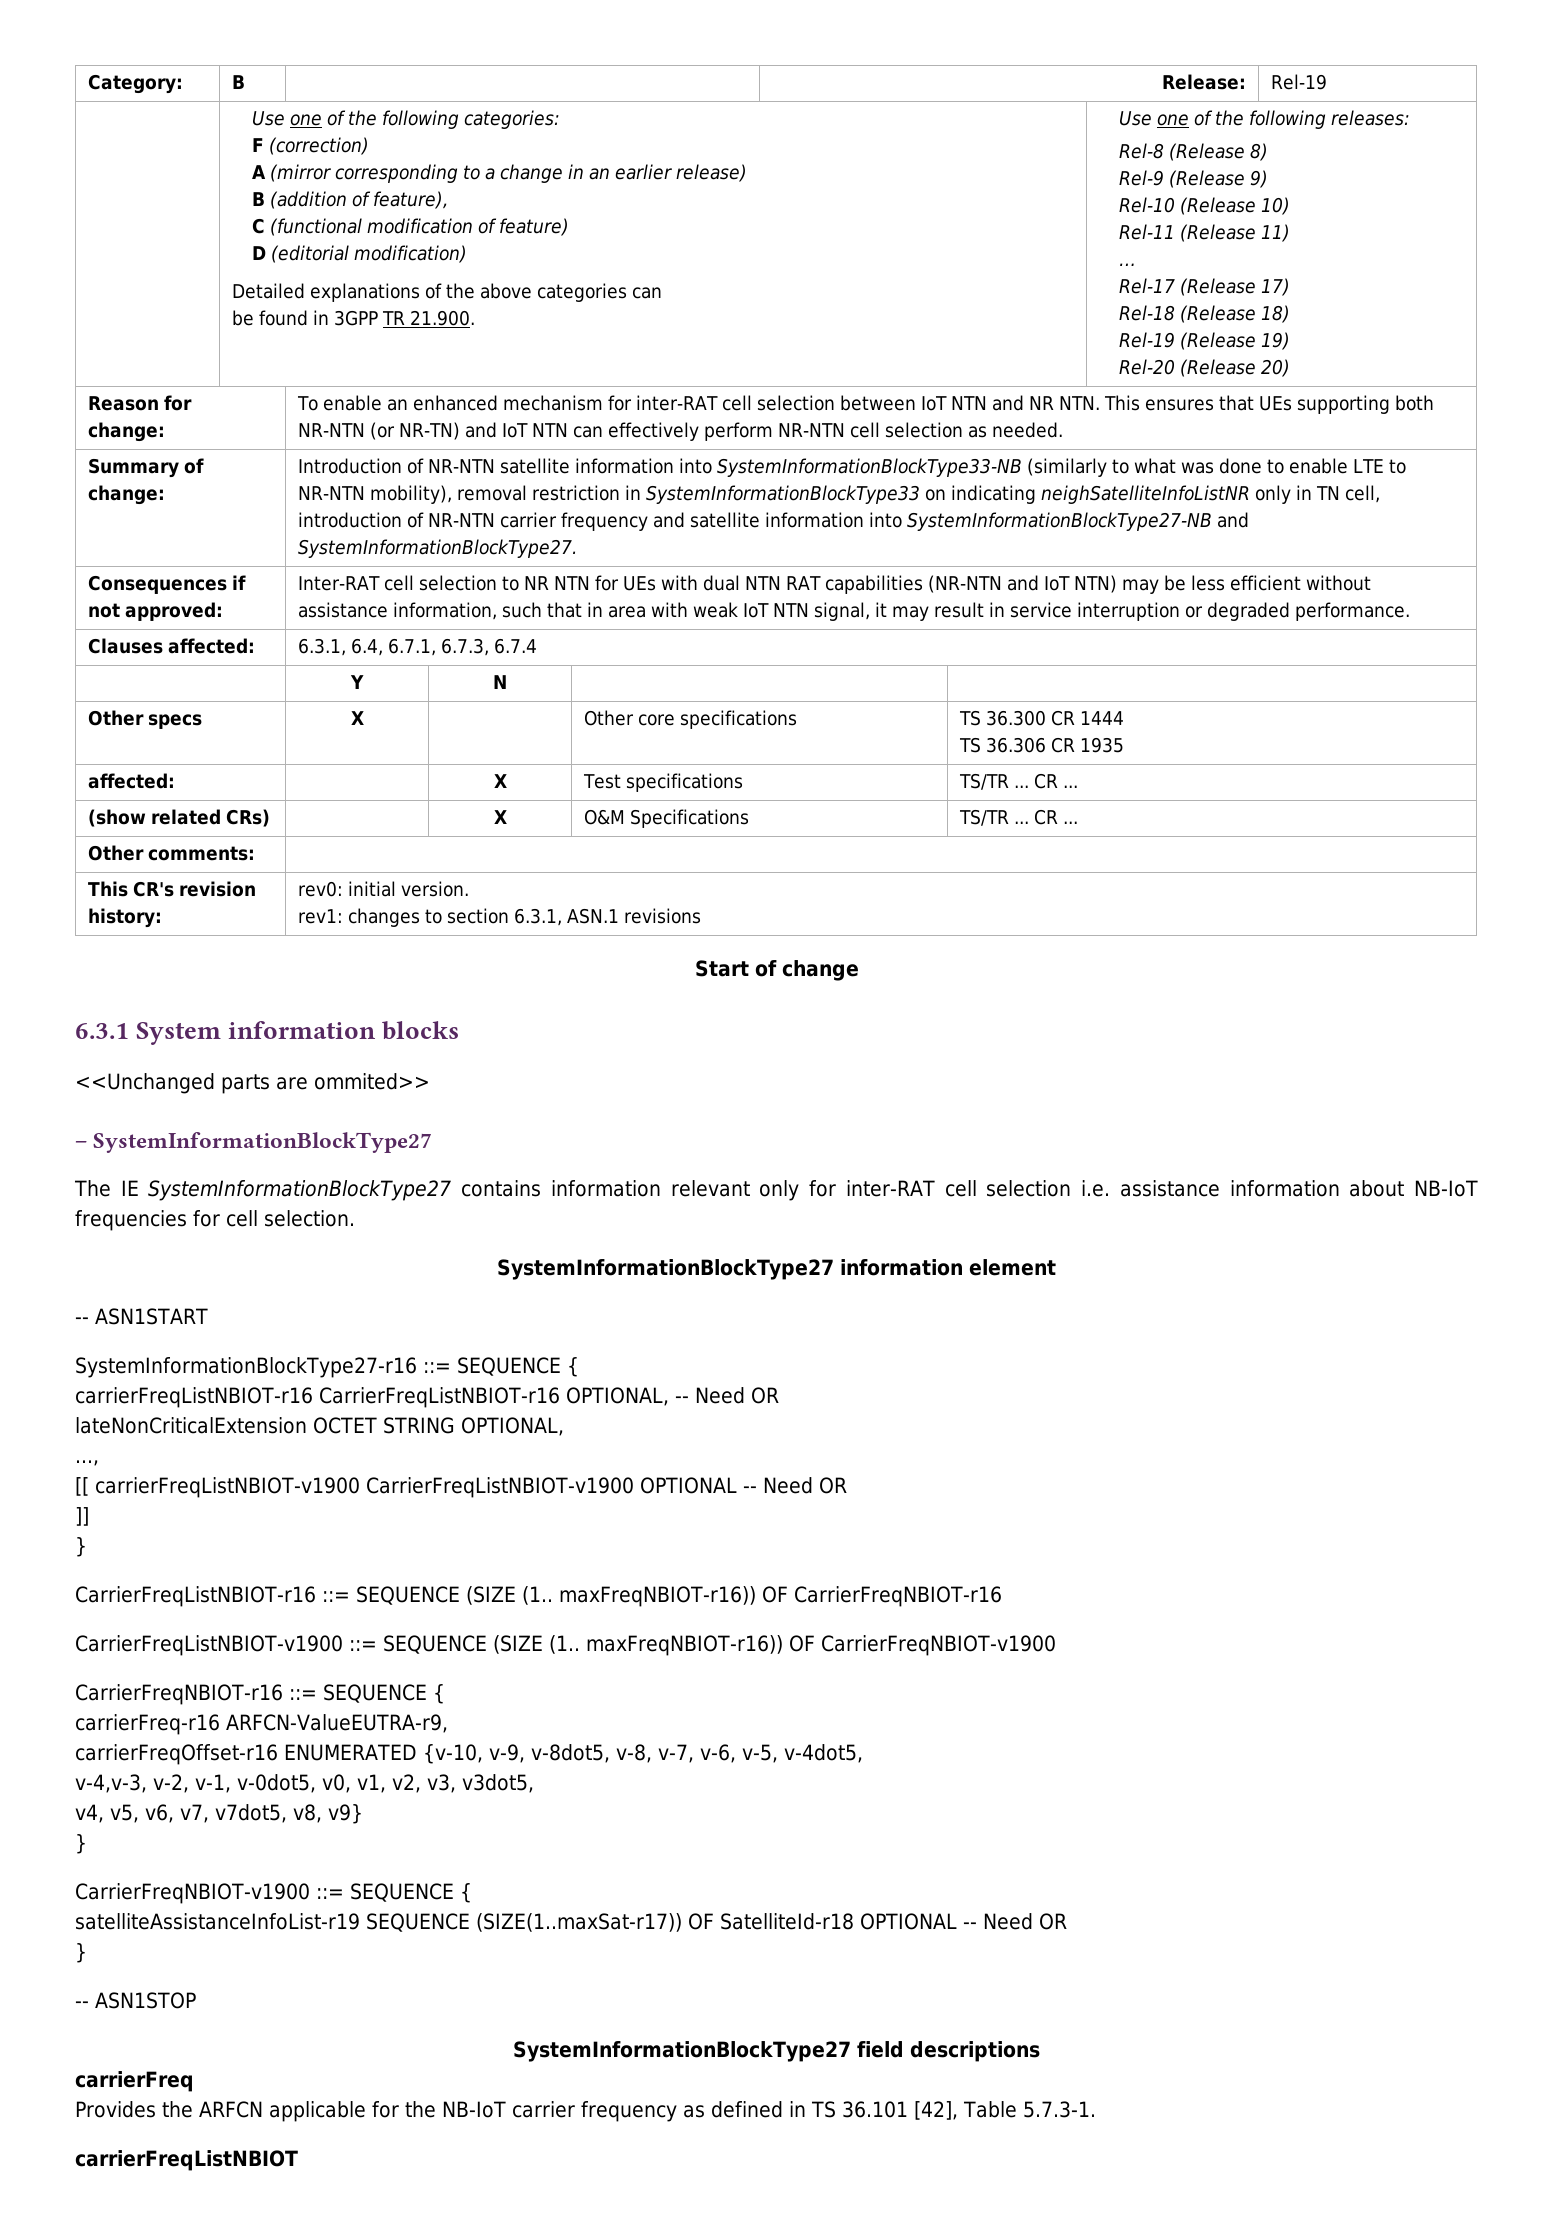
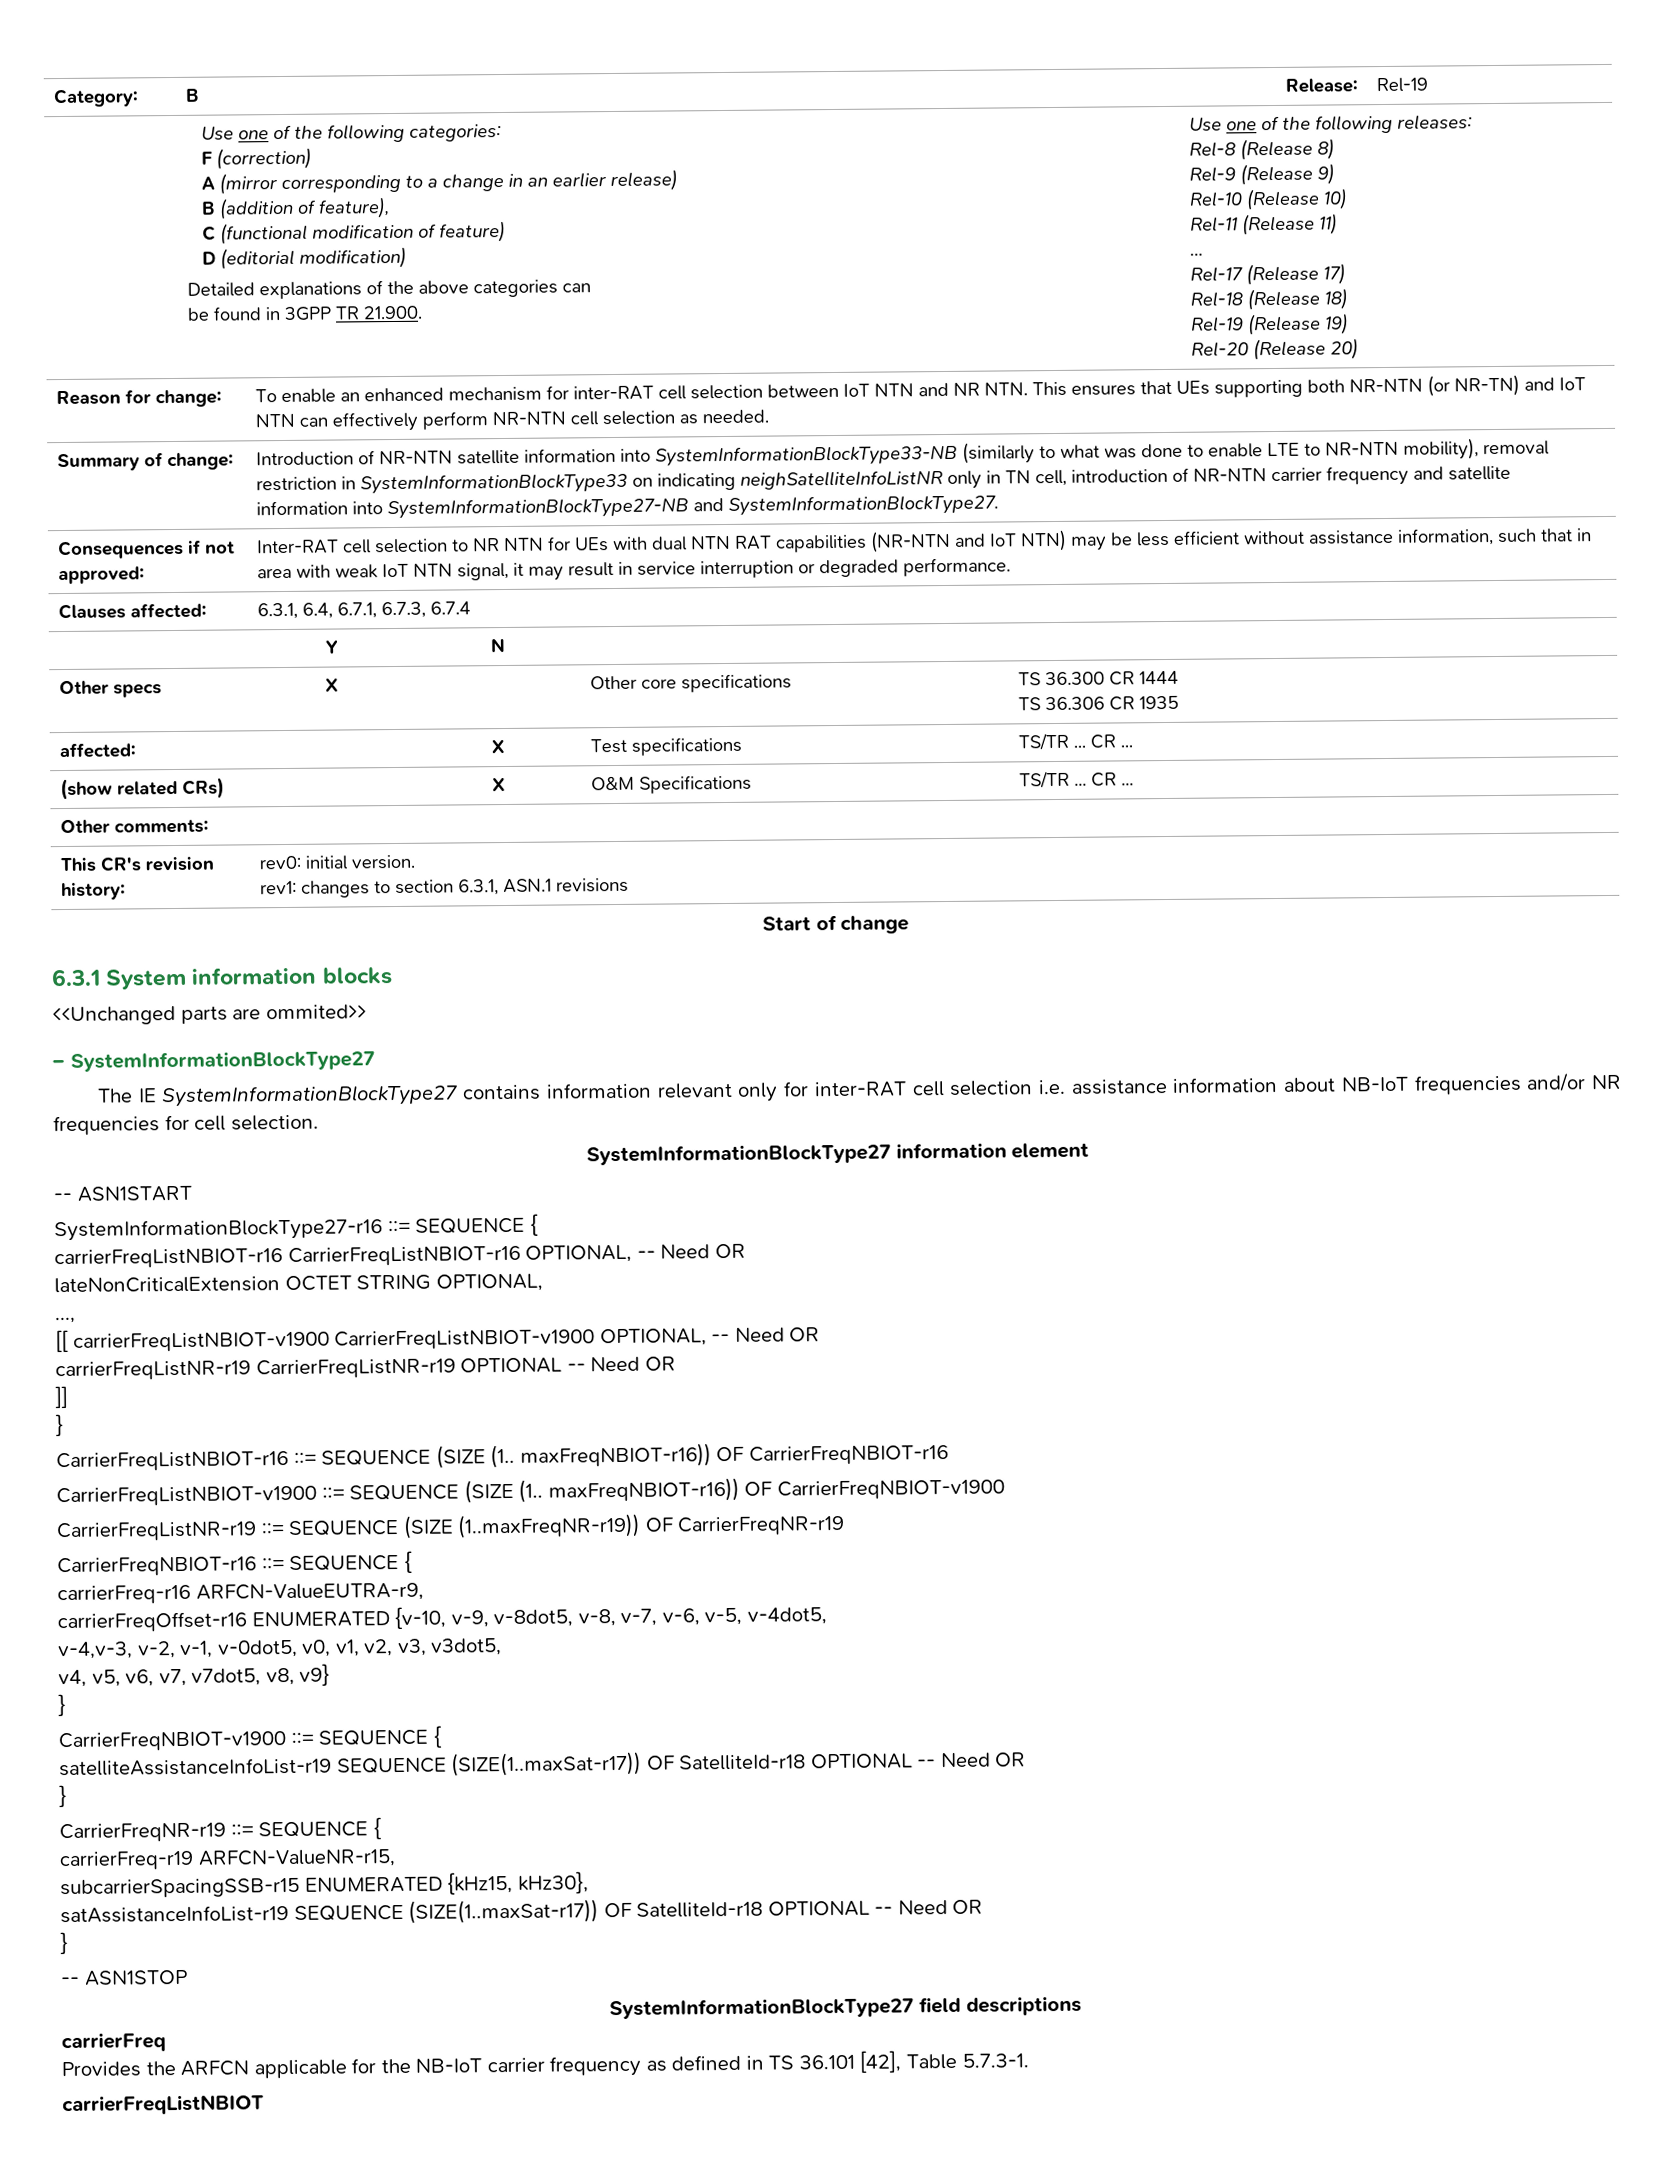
- The IE SystemInformationBlockType27 contains information relevant only for inter-RAT cell selection i.e. assistance information about NB-IoT frequencies for cell selection.
+ The IE SystemInformationBlockType27 contains information relevant only for inter-RAT cell selection i.e. assistance information about NB-IoT frequencies and/or NR frequencies for cell selection.
- [[ carrierFreqListNBIOT-v1900 CarrierFreqListNBIOT-v1900 OPTIONAL -- Need OR
+ [[ carrierFreqListNBIOT-v1900 CarrierFreqListNBIOT-v1900 OPTIONAL, -- Need OR
+ carrierFreqListNR-r19 CarrierFreqListNR-r19 OPTIONAL -- Need OR
+ CarrierFreqListNR-r19 ::= SEQUENCE (SIZE (1..maxFreqNR-r19)) OF CarrierFreqNR-r19
+ CarrierFreqNR-r19 ::= SEQUENCE {
+ carrierFreq-r19 ARFCN-ValueNR-r15,
+ subcarrierSpacingSSB-r15 ENUMERATED {kHz15, kHz30},
+ satAssistanceInfoList-r19 SEQUENCE (SIZE(1..maxSat-r17)) OF SatelliteId-r18 OPTIONAL -- Need OR
+ }

